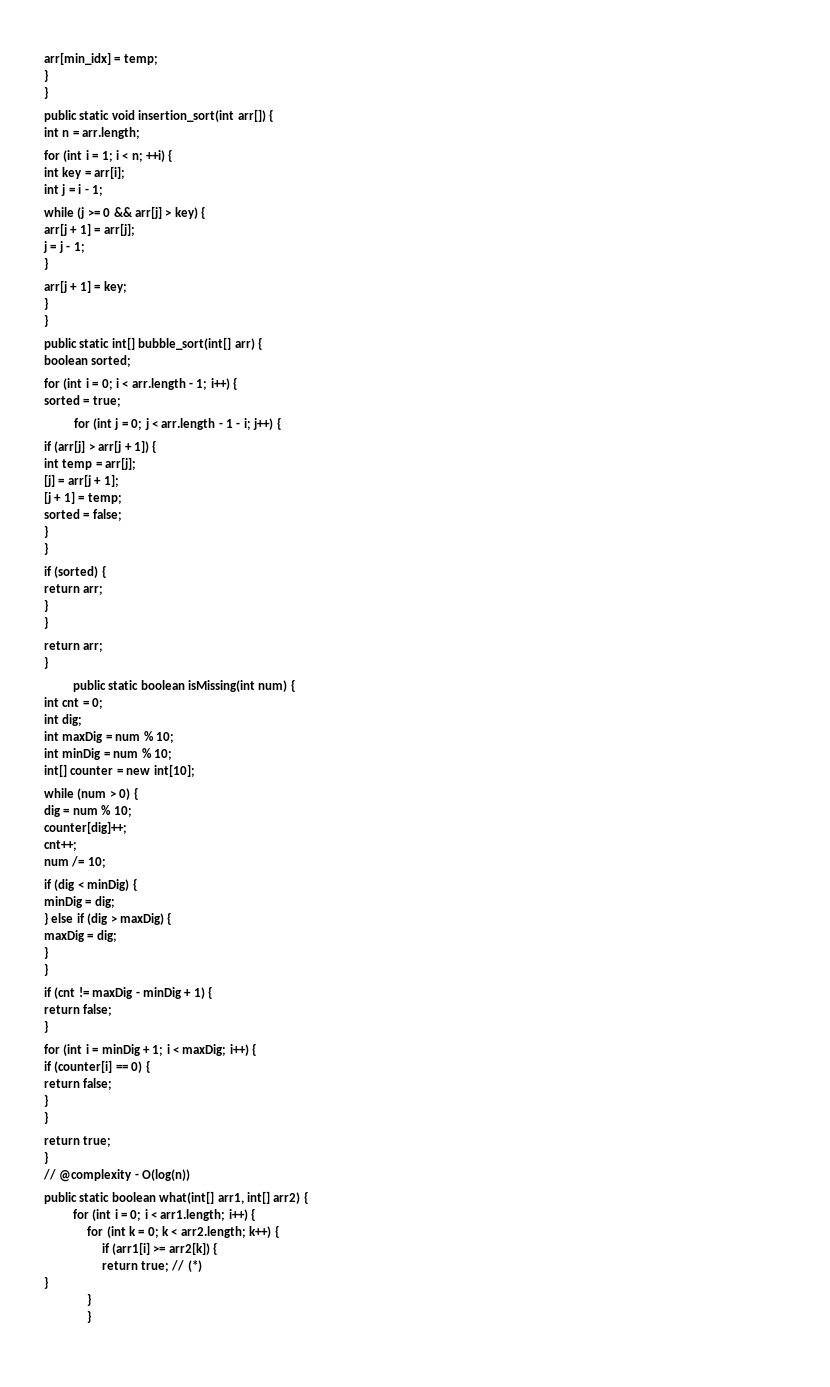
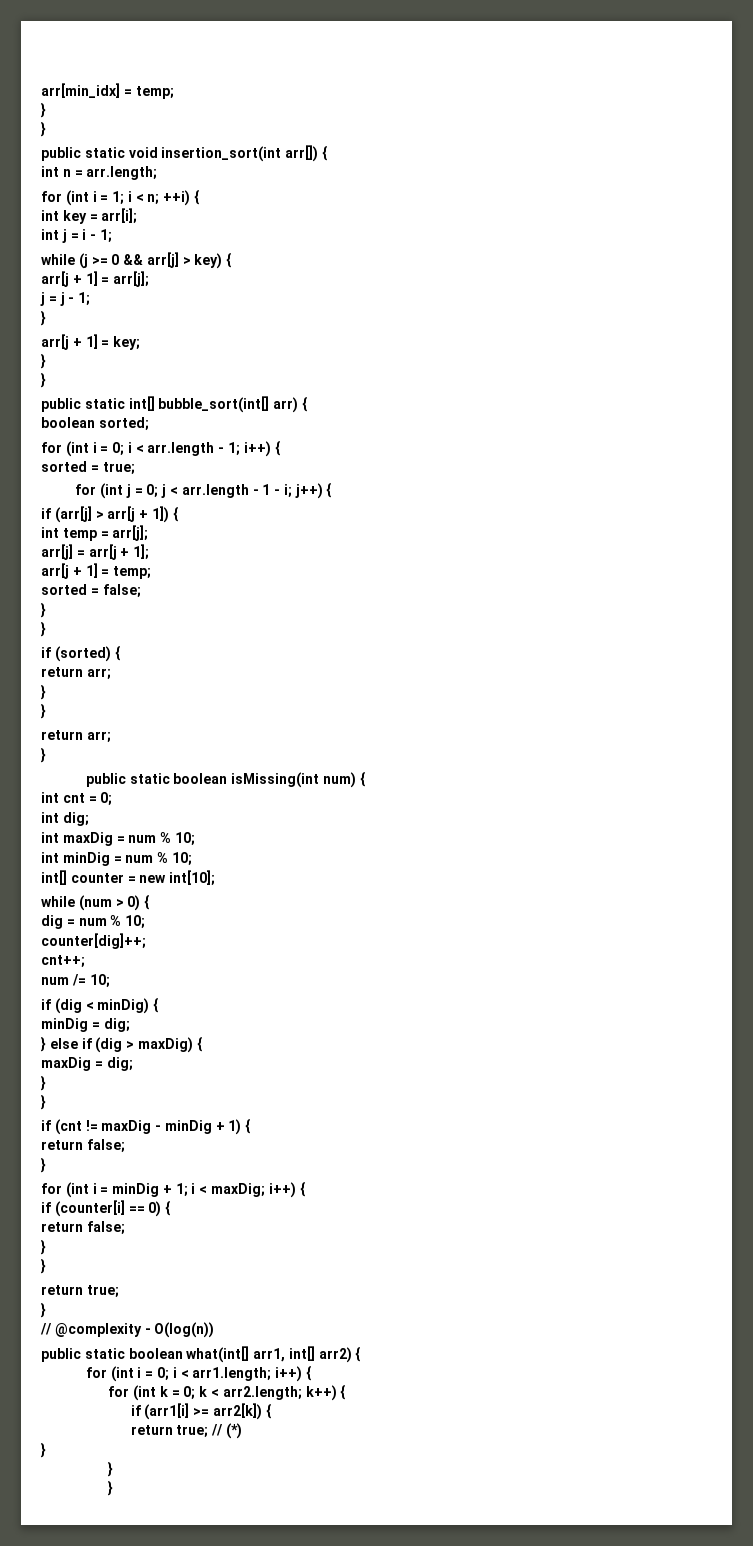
- [j] = arr[j + 1];
+ arr[j] = arr[j + 1];
- [j + 1] = temp;
+ arr[j + 1] = temp;

